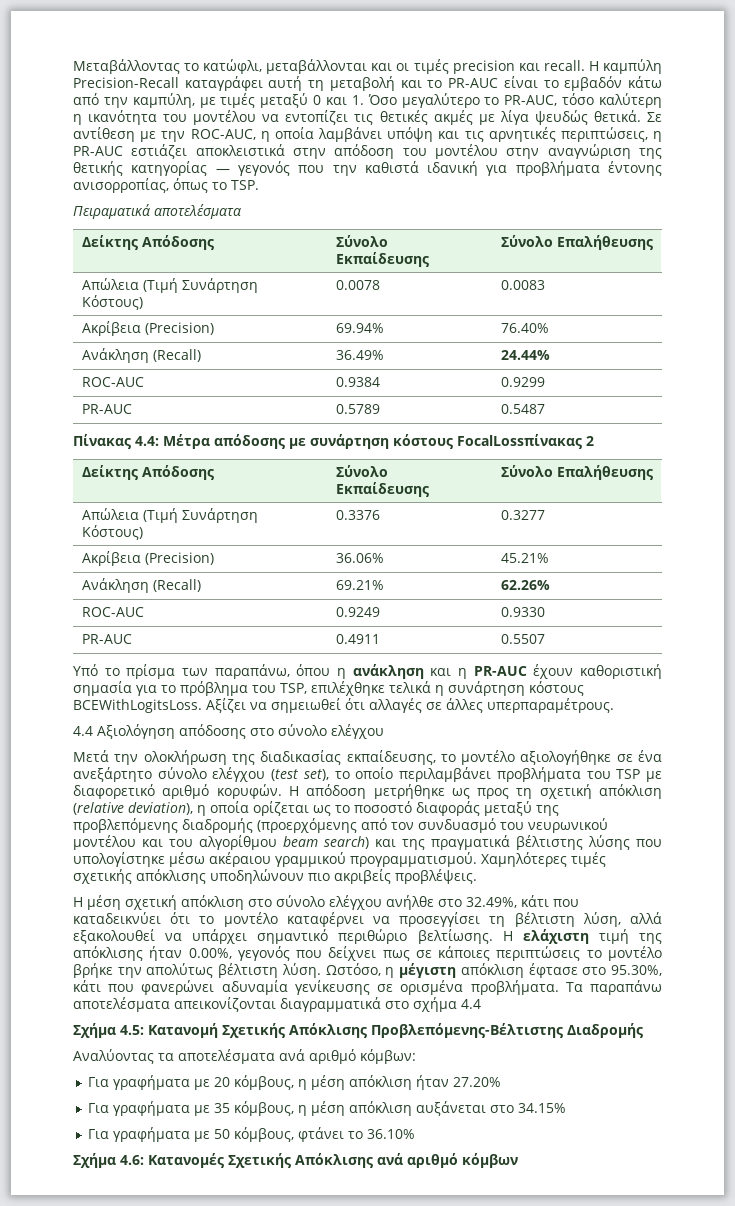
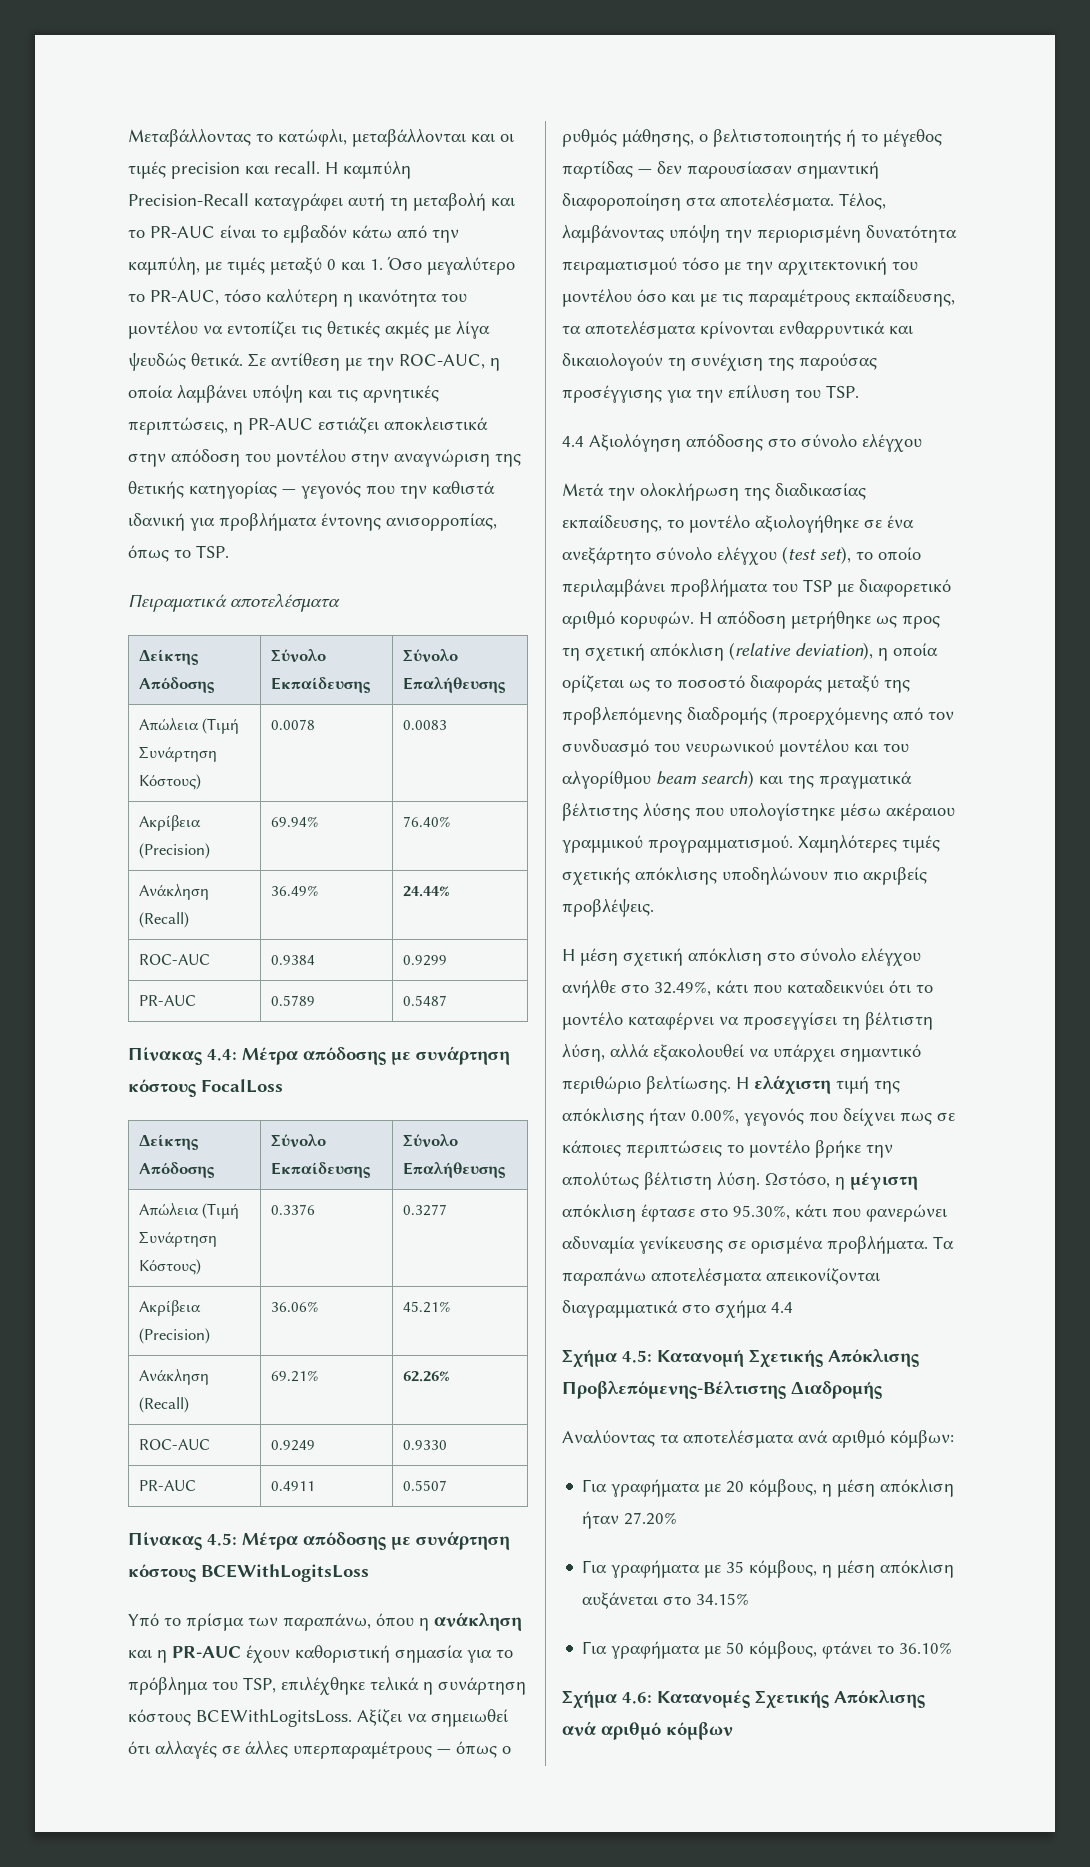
- Πίνακας 4.4: Μέτρα απόδοσης με συνάρτηση κόστους FocalLossπίνακας 2
+ Πίνακας 4.4: Μέτρα απόδοσης με συνάρτηση κόστους FocalLoss
+ Πίνακας 4.5: Μέτρα απόδοσης με συνάρτηση κόστους BCEWithLogitsLoss
- Αξίζει να σημειωθεί ότι αλλαγές σε άλλες υπερπαραμέτρους.
+ Αξίζει να σημειωθεί ότι αλλαγές σε άλλες υπερπαραμέτρους — όπως ο ρυθμός μάθησης, ο βελτιστοποιητής ή το μέγεθος παρτίδας — δεν παρουσίασαν σημαντική διαφοροποίηση στα αποτελέσματα. Τέλος, λαμβάνοντας υπόψη την περιορισμένη δυνατότητα πειραματισμού τόσο με την αρχιτεκτονική του μοντέλου όσο και με τις παραμέτρους εκπαίδευσης, τα αποτελέσματα κρίνονται ενθαρρυντικά και δικαιολογούν τη συνέχιση της παρούσας προσέγγισης για την επίλυση του TSP.

